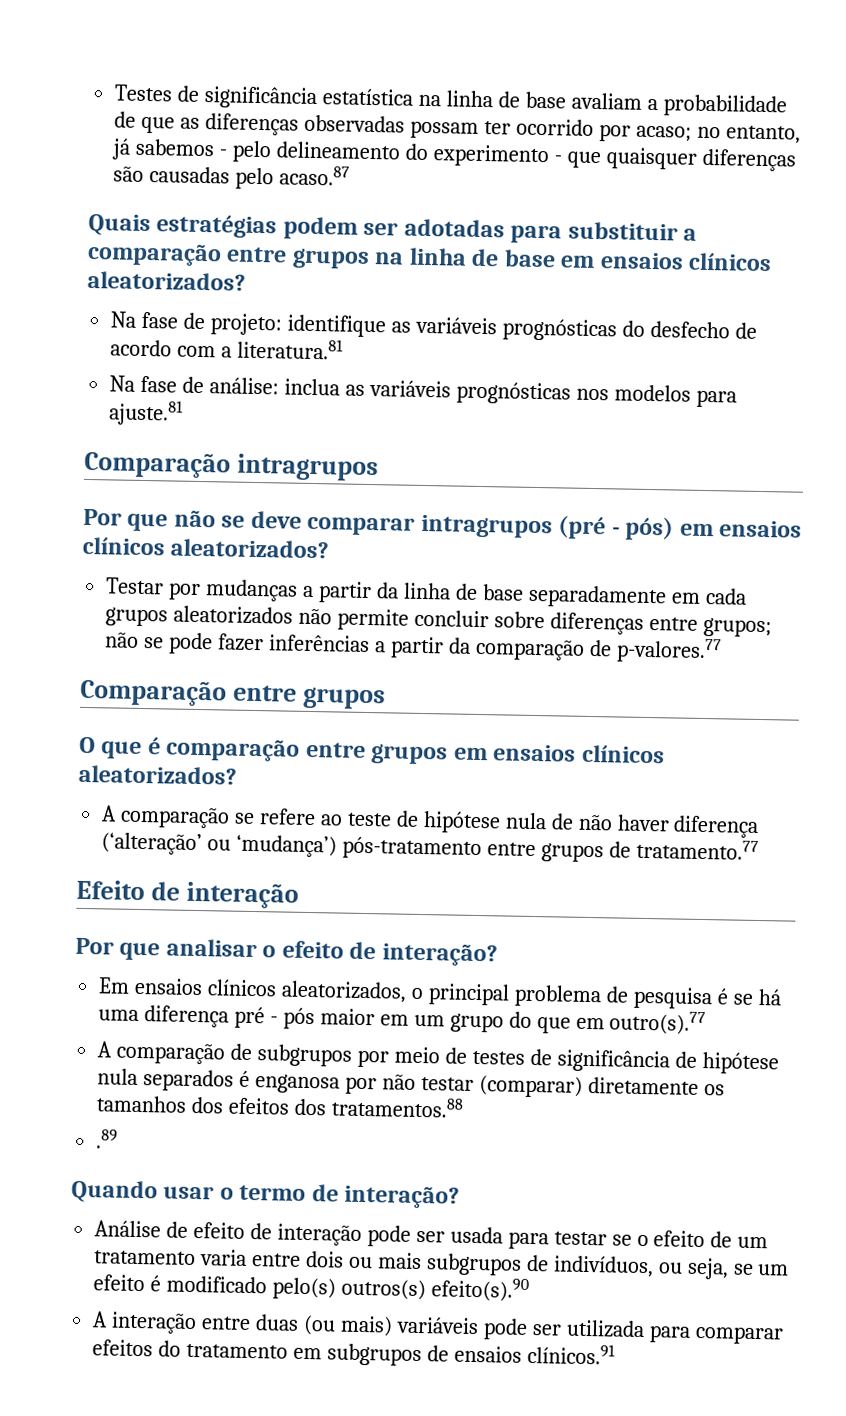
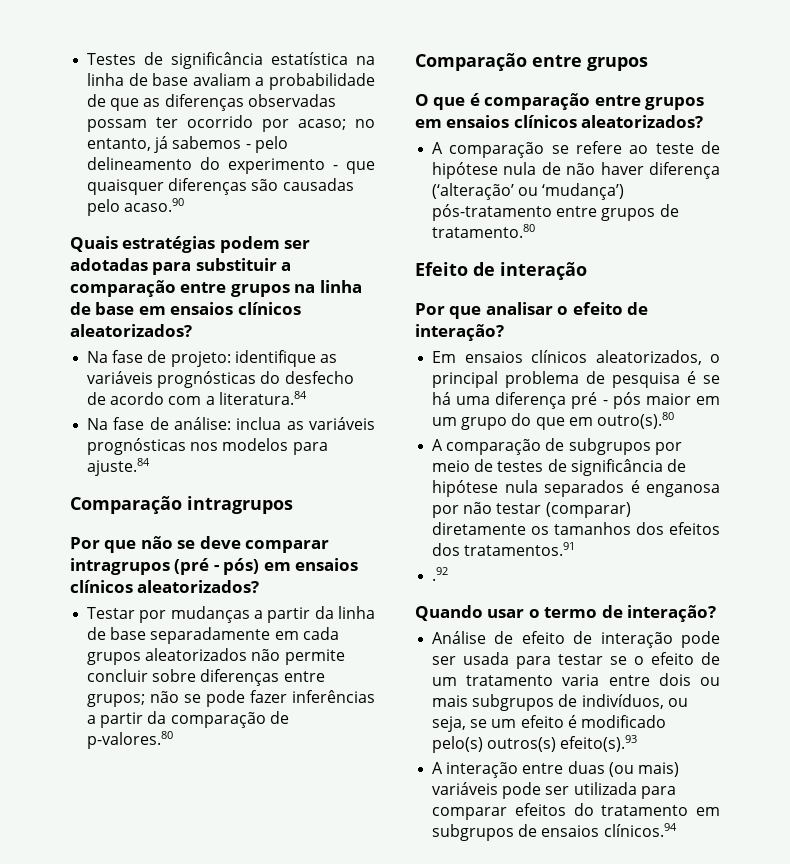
- Testes de significância estatística na linha de base avaliam a probabilidade de que as diferenças observadas possam ter ocorrido por acaso; no entanto, já sabemos - pelo delineamento do experimento - que quaisquer diferenças são causadas pelo acaso.87
+ Testes de significância estatística na linha de base avaliam a probabilidade de que as diferenças observadas possam ter ocorrido por acaso; no entanto, já sabemos - pelo delineamento do experimento - que quaisquer diferenças são causadas pelo acaso.90
- Na fase de projeto: identifique as variáveis prognósticas do desfecho de acordo com a literatura.81
+ Na fase de projeto: identifique as variáveis prognósticas do desfecho de acordo com a literatura.84
- Na fase de análise: inclua as variáveis prognósticas nos modelos para ajuste.81
+ Na fase de análise: inclua as variáveis prognósticas nos modelos para ajuste.84
- Testar por mudanças a partir da linha de base separadamente em cada grupos aleatorizados não permite concluir sobre diferenças entre grupos; não se pode fazer inferências a partir da comparação de p-valores.77
+ Testar por mudanças a partir da linha de base separadamente em cada grupos aleatorizados não permite concluir sobre diferenças entre grupos; não se pode fazer inferências a partir da comparação de p-valores.80
- A comparação se refere ao teste de hipótese nula de não haver diferença (‘alteração’ ou ‘mudança’) pós-tratamento entre grupos de tratamento.77
+ A comparação se refere ao teste de hipótese nula de não haver diferença (‘alteração’ ou ‘mudança’) pós-tratamento entre grupos de tratamento.80
- Em ensaios clínicos aleatorizados, o principal problema de pesquisa é se há uma diferença pré - pós maior em um grupo do que em outro(s).77
+ Em ensaios clínicos aleatorizados, o principal problema de pesquisa é se há uma diferença pré - pós maior em um grupo do que em outro(s).80
- A comparação de subgrupos por meio de testes de significância de hipótese nula separados é enganosa por não testar (comparar) diretamente os tamanhos dos efeitos dos tratamentos.88
- .89
+ A comparação de subgrupos por meio de testes de significância de hipótese nula separados é enganosa por não testar (comparar) diretamente os tamanhos dos efeitos dos tratamentos.91
+ .92
- Análise de efeito de interação pode ser usada para testar se o efeito de um tratamento varia entre dois ou mais subgrupos de indivíduos, ou seja, se um efeito é modificado pelo(s) outros(s) efeito(s).90
+ Análise de efeito de interação pode ser usada para testar se o efeito de um tratamento varia entre dois ou mais subgrupos de indivíduos, ou seja, se um efeito é modificado pelo(s) outros(s) efeito(s).93
- A interação entre duas (ou mais) variáveis pode ser utilizada para comparar efeitos do tratamento em subgrupos de ensaios clínicos.91
+ A interação entre duas (ou mais) variáveis pode ser utilizada para comparar efeitos do tratamento em subgrupos de ensaios clínicos.94

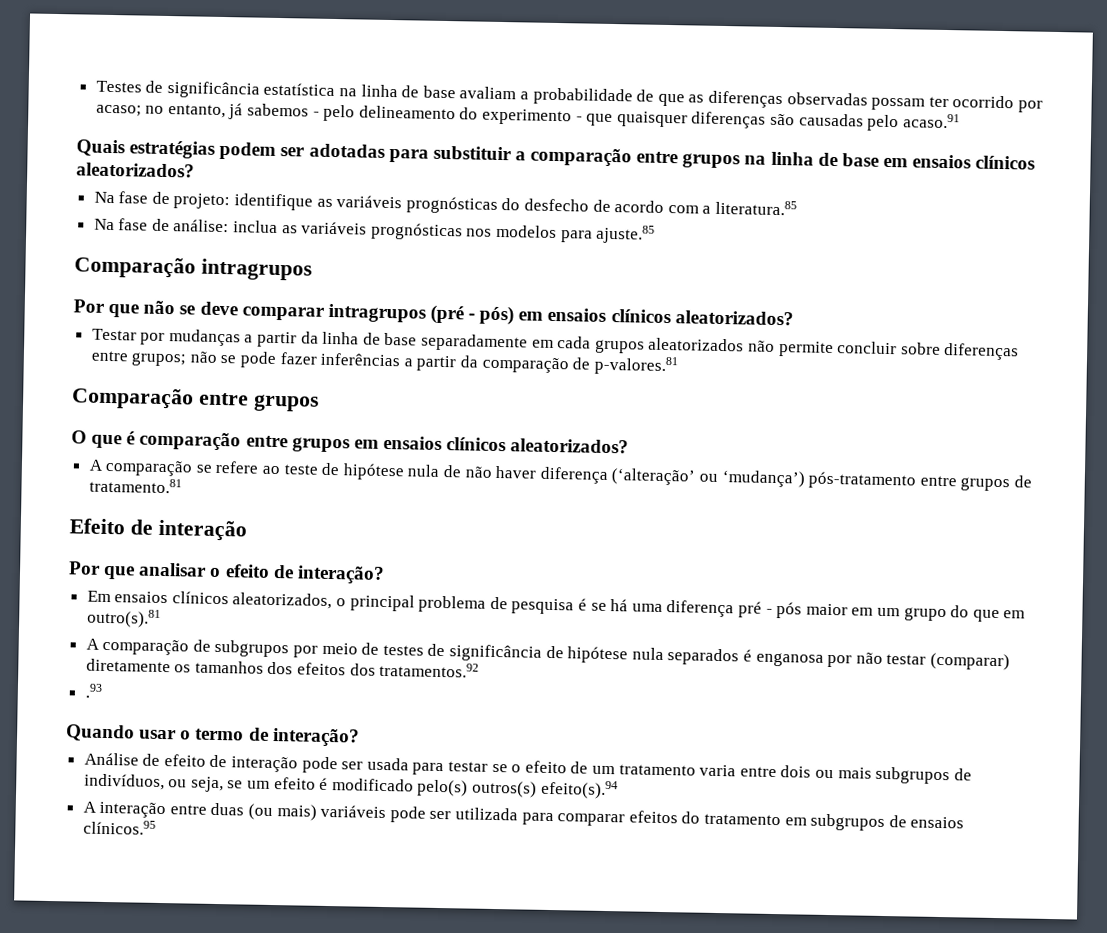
- Testes de significância estatística na linha de base avaliam a probabilidade de que as diferenças observadas possam ter ocorrido por acaso; no entanto, já sabemos - pelo delineamento do experimento - que quaisquer diferenças são causadas pelo acaso.90
+ Testes de significância estatística na linha de base avaliam a probabilidade de que as diferenças observadas possam ter ocorrido por acaso; no entanto, já sabemos - pelo delineamento do experimento - que quaisquer diferenças são causadas pelo acaso.91
- Na fase de projeto: identifique as variáveis prognósticas do desfecho de acordo com a literatura.84
+ Na fase de projeto: identifique as variáveis prognósticas do desfecho de acordo com a literatura.85
- Na fase de análise: inclua as variáveis prognósticas nos modelos para ajuste.84
+ Na fase de análise: inclua as variáveis prognósticas nos modelos para ajuste.85
- Testar por mudanças a partir da linha de base separadamente em cada grupos aleatorizados não permite concluir sobre diferenças entre grupos; não se pode fazer inferências a partir da comparação de p-valores.80
+ Testar por mudanças a partir da linha de base separadamente em cada grupos aleatorizados não permite concluir sobre diferenças entre grupos; não se pode fazer inferências a partir da comparação de p-valores.81
- A comparação se refere ao teste de hipótese nula de não haver diferença (‘alteração’ ou ‘mudança’) pós-tratamento entre grupos de tratamento.80
+ A comparação se refere ao teste de hipótese nula de não haver diferença (‘alteração’ ou ‘mudança’) pós-tratamento entre grupos de tratamento.81
- Em ensaios clínicos aleatorizados, o principal problema de pesquisa é se há uma diferença pré - pós maior em um grupo do que em outro(s).80
+ Em ensaios clínicos aleatorizados, o principal problema de pesquisa é se há uma diferença pré - pós maior em um grupo do que em outro(s).81
- A comparação de subgrupos por meio de testes de significância de hipótese nula separados é enganosa por não testar (comparar) diretamente os tamanhos dos efeitos dos tratamentos.91
- .92
+ A comparação de subgrupos por meio de testes de significância de hipótese nula separados é enganosa por não testar (comparar) diretamente os tamanhos dos efeitos dos tratamentos.92
+ .93
- Análise de efeito de interação pode ser usada para testar se o efeito de um tratamento varia entre dois ou mais subgrupos de indivíduos, ou seja, se um efeito é modificado pelo(s) outros(s) efeito(s).93
+ Análise de efeito de interação pode ser usada para testar se o efeito de um tratamento varia entre dois ou mais subgrupos de indivíduos, ou seja, se um efeito é modificado pelo(s) outros(s) efeito(s).94
- A interação entre duas (ou mais) variáveis pode ser utilizada para comparar efeitos do tratamento em subgrupos de ensaios clínicos.94
+ A interação entre duas (ou mais) variáveis pode ser utilizada para comparar efeitos do tratamento em subgrupos de ensaios clínicos.95

